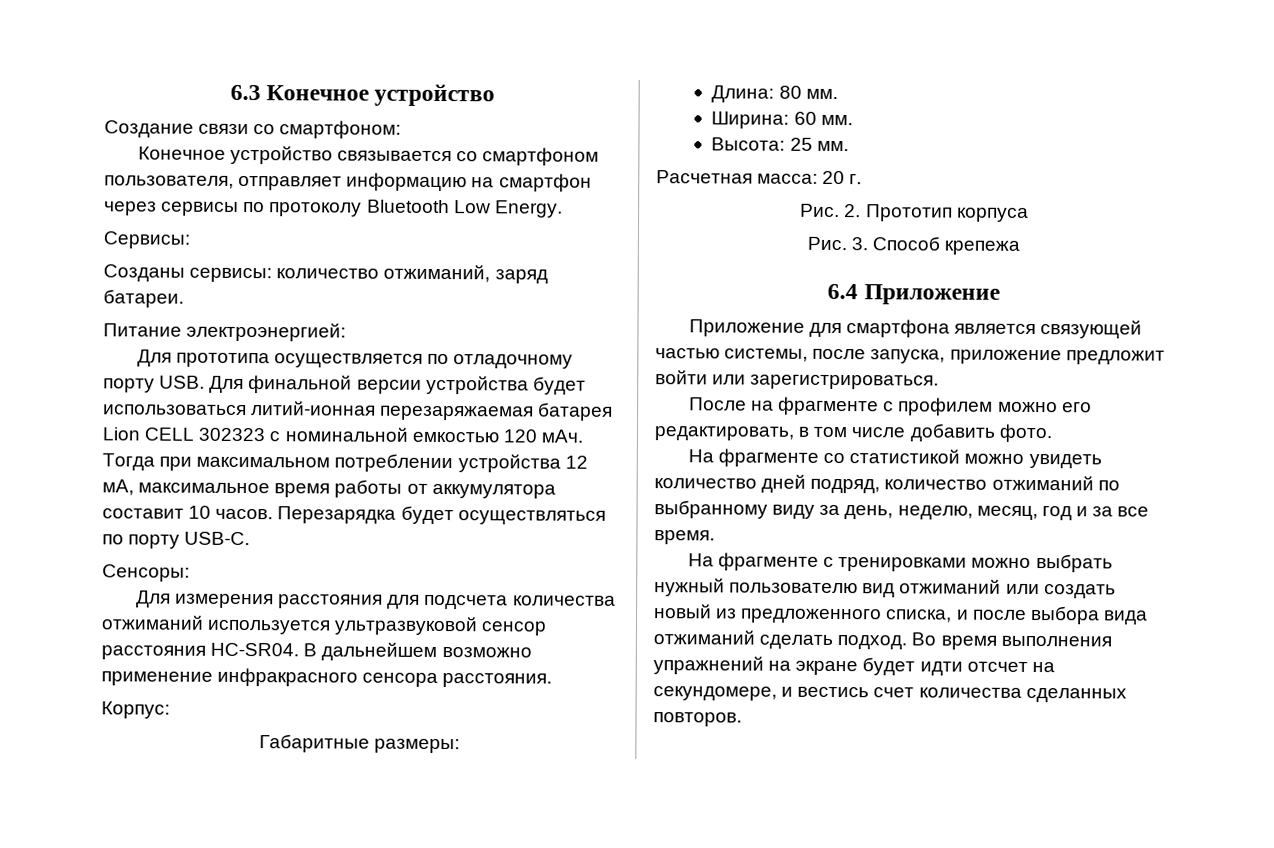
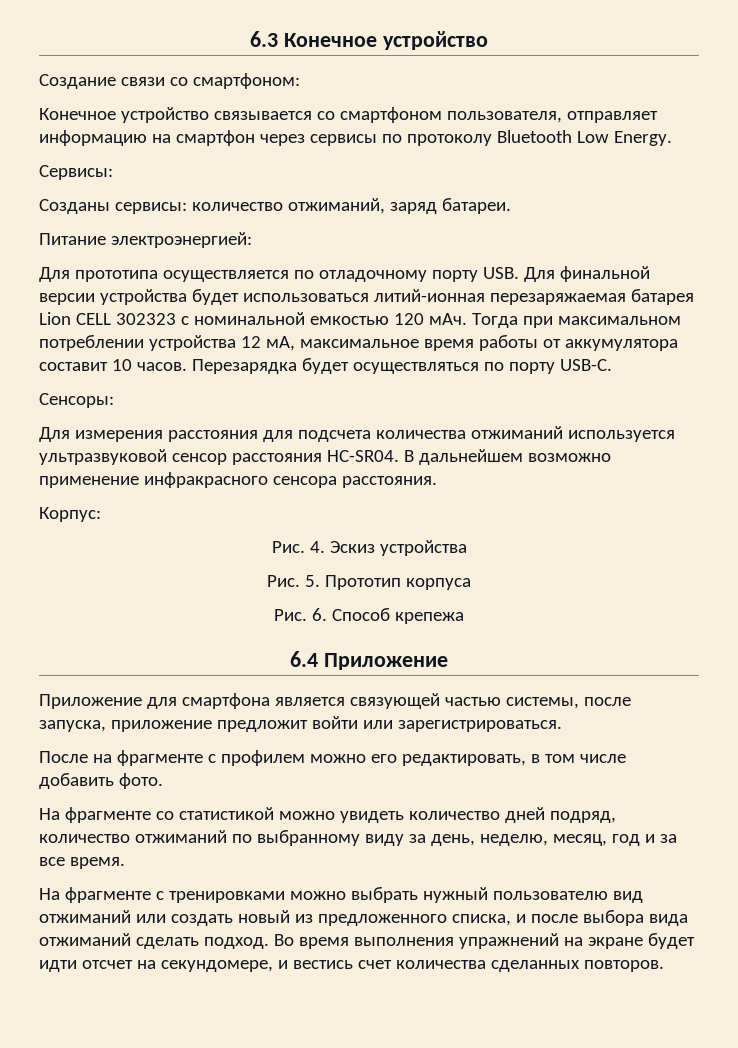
- Габаритные размеры:
- Длина: 80 мм.
- Ширина: 60 мм.
- Высота: 25 мм.
- Расчетная масса: 20 г.
- Рис. 2. Прототип корпуса
+ Рис. 4. Эскиз устройства
+ Рис. 5. Прототип корпуса
- Рис. 3. Способ крепежа
+ Рис. 6. Способ крепежа

